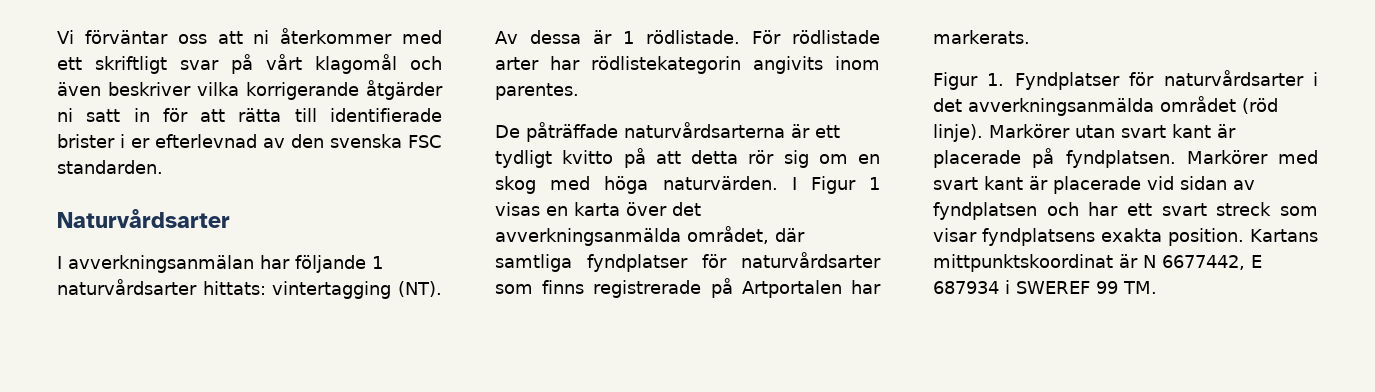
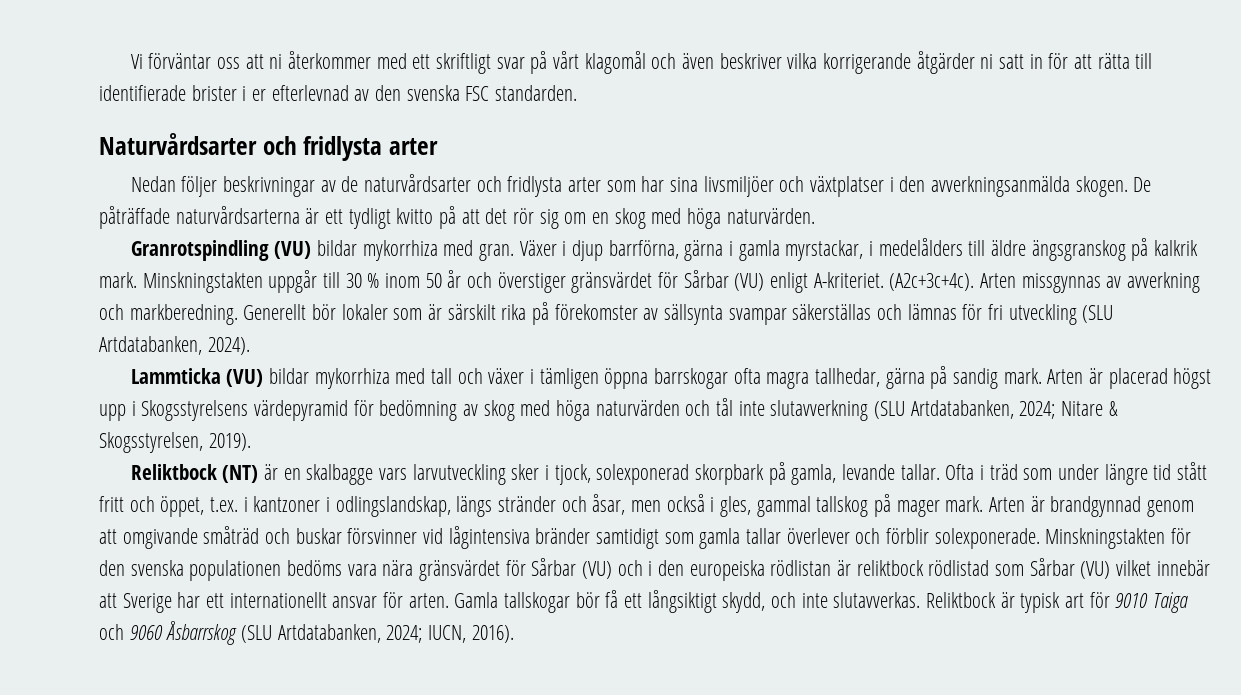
- Naturvårdsarter
- I avverkningsanmälan har följande 1 naturvårdsarter hittats: vintertagging (NT). Av dessa är 1 rödlistade. För rödlistade arter har rödlistekategorin angivits inom parentes.
- De påträffade naturvårdsarterna är ett tydligt kvitto på att detta rör sig om en skog med höga naturvärden. I Figur 1 visas en karta över det avverkningsanmälda området, där samtliga fyndplatser för naturvårdsarter som finns registrerade på Artportalen har markerats.
- Figur 1. Fyndplatser för naturvårdsarter i det avverkningsanmälda området (röd linje). Markörer utan svart kant är placerade på fyndplatsen. Markörer med svart kant är placerade vid sidan av fyndplatsen och har ett svart streck som visar fyndplatsens exakta position. Kartans mittpunktskoordinat är N 6677442, E 687934 i SWEREF 99 TM.
+ Naturvårdsarter och fridlysta arter
+ Nedan följer beskrivningar av de naturvårdsarter och fridlysta arter som har sina livsmiljöer och växtplatser i den avverkningsanmälda skogen. De påträffade naturvårdsarterna är ett tydligt kvitto på att det rör sig om en skog med höga naturvärden.
+ Granrotspindling (VU) bildar mykorrhiza med gran. Växer i djup barrförna, gärna i gamla myrstackar, i medelålders till äldre ängsgranskog på kalkrik mark. Minskningstakten uppgår till 30 % inom 50 år och överstiger gränsvärdet för Sårbar (VU) enligt A-kriteriet. (A2c+3c+4c). Arten missgynnas av avverkning och markberedning. Generellt bör lokaler som är särskilt rika på förekomster av sällsynta svampar säkerställas och lämnas för fri utveckling (SLU Artdatabanken, 2024).
+ Lammticka (VU) bildar mykorrhiza med tall och växer i tämligen öppna barrskogar ofta magra tallhedar, gärna på sandig mark. Arten är placerad högst upp i Skogsstyrelsens värdepyramid för bedömning av skog med höga naturvärden och tål inte slutavverkning (SLU Artdatabanken, 2024; Nitare & Skogsstyrelsen, 2019).
+ Reliktbock (NT) är en skalbagge vars larvutveckling sker i tjock, solexponerad skorpbark på gamla, levande tallar. Ofta i träd som under längre tid stått fritt och öppet, t.ex. i kantzoner i odlingslandskap, längs stränder och åsar, men också i gles, gammal tallskog på mager mark. Arten är brandgynnad genom att omgivande småträd och buskar försvinner vid lågintensiva bränder samtidigt som gamla tallar överlever och förblir solexponerade. Minskningstakten för den svenska populationen bedöms vara nära gränsvärdet för Sårbar (VU) och i den europeiska rödlistan är reliktbock rödlistad som Sårbar (VU) vilket innebär att Sverige har ett internationellt ansvar för arten. Gamla tallskogar bör få ett långsiktigt skydd, och inte slutavverkas. Reliktbock är typisk art för 9010 Taiga och 9060 Åsbarrskog (SLU Artdatabanken, 2024; IUCN, 2016).

